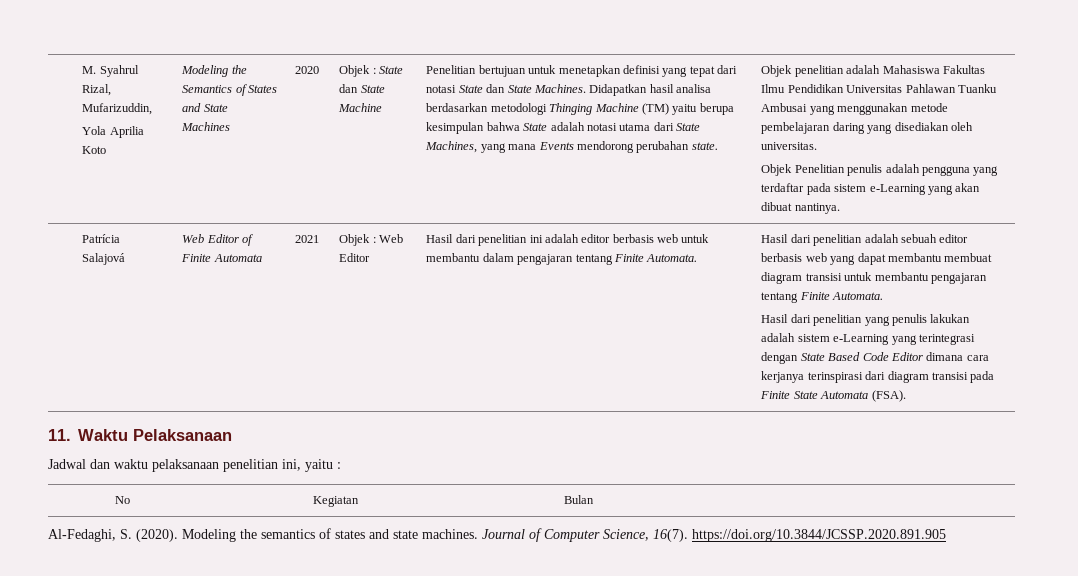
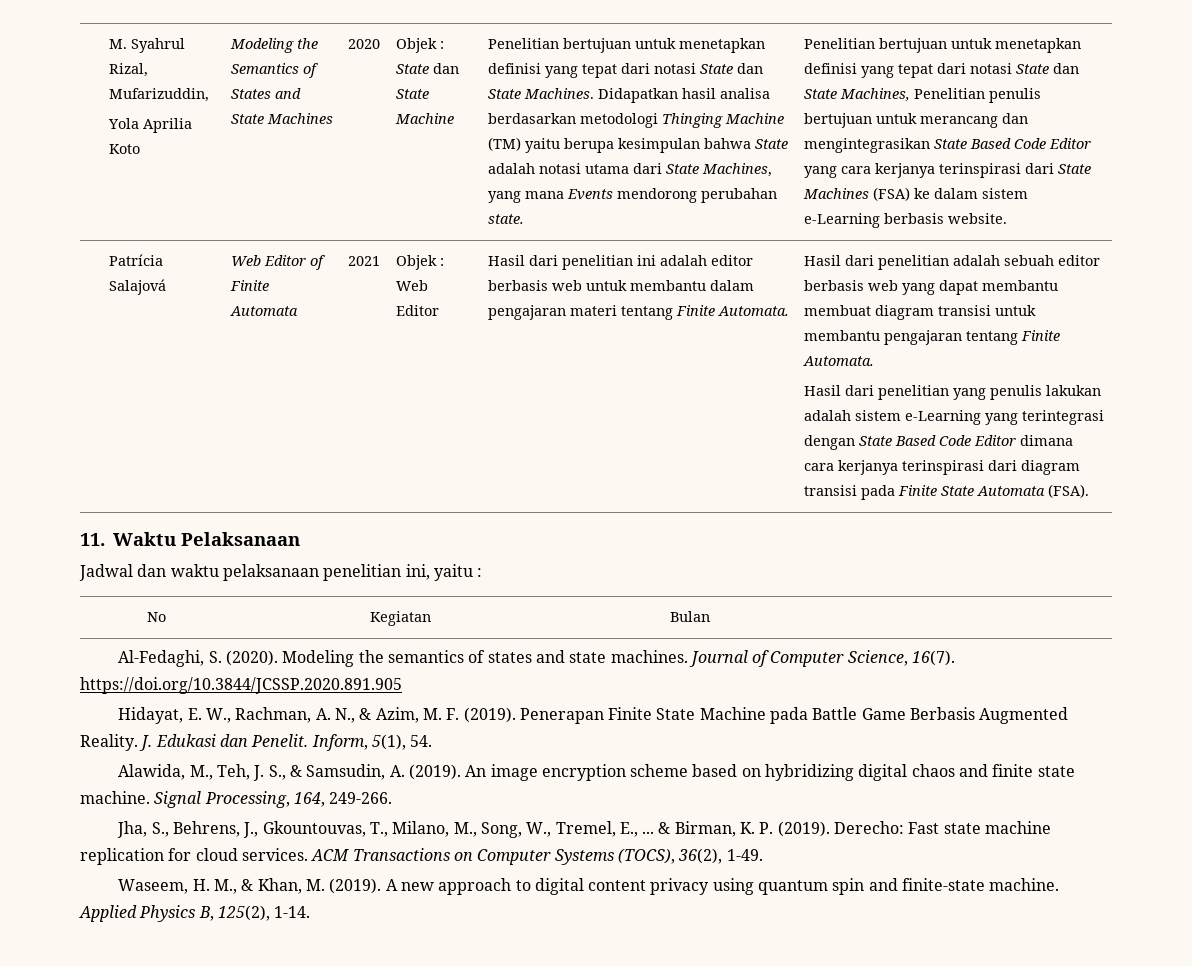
- Objek penelitian adalah Mahasiswa Fakultas Ilmu Pendidikan Universitas Pahlawan Tuanku Ambusai yang menggunakan metode pembelajaran daring yang disediakan oleh universitas.
- Objek Penelitian penulis adalah pengguna yang terdaftar pada sistem e-Learning yang akan dibuat nantinya.
+ Penelitian bertujuan untuk menetapkan definisi yang tepat dari notasi State dan State Machines, Penelitian penulis bertujuan untuk merancang dan mengintegrasikan State Based Code Editor yang cara kerjanya terinspirasi dari State Machines (FSA) ke dalam sistem e-Learning berbasis website.
- Hasil dari penelitian ini adalah editor berbasis web untuk membantu dalam pengajaran tentang Finite Automata.
+ Hasil dari penelitian ini adalah editor berbasis web untuk membantu dalam pengajaran materi tentang Finite Automata.
+ Hidayat, E. W., Rachman, A. N., & Azim, M. F. (2019). Penerapan Finite State Machine pada Battle Game Berbasis Augmented Reality. J. Edukasi dan Penelit. Inform, 5(1), 54.
+ Alawida, M., Teh, J. S., & Samsudin, A. (2019). An image encryption scheme based on hybridizing digital chaos and finite state machine. Signal Processing, 164, 249-266.
+ Jha, S., Behrens, J., Gkountouvas, T., Milano, M., Song, W., Tremel, E., ... & Birman, K. P. (2019). Derecho: Fast state machine replication for cloud services. ACM Transactions on Computer Systems (TOCS), 36(2), 1-49.
+ Waseem, H. M., & Khan, M. (2019). A new approach to digital content privacy using quantum spin and finite-state machine. Applied Physics B, 125(2), 1-14.

